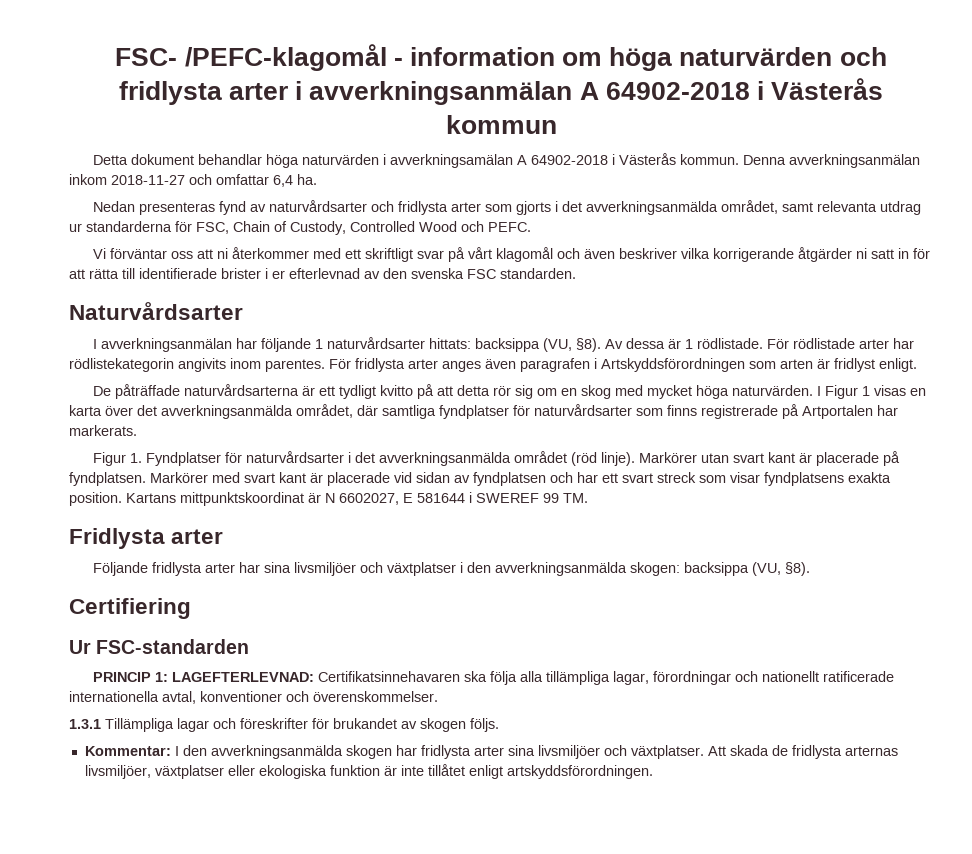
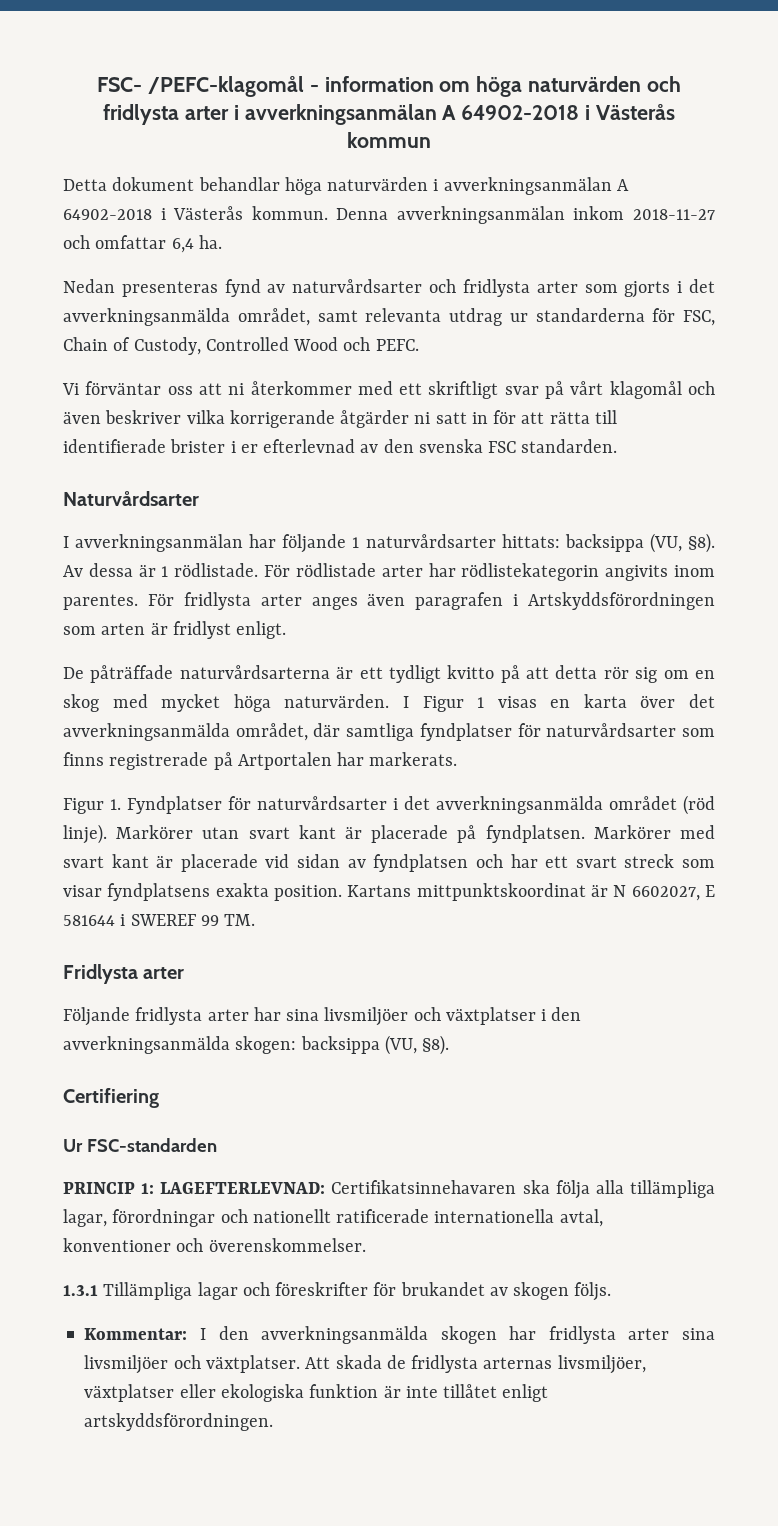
- Detta dokument behandlar höga naturvärden i avverkningsamälan A 64902-2018 i Västerås kommun.
+ Detta dokument behandlar höga naturvärden i avverkningsanmälan A 64902-2018 i Västerås kommun.

